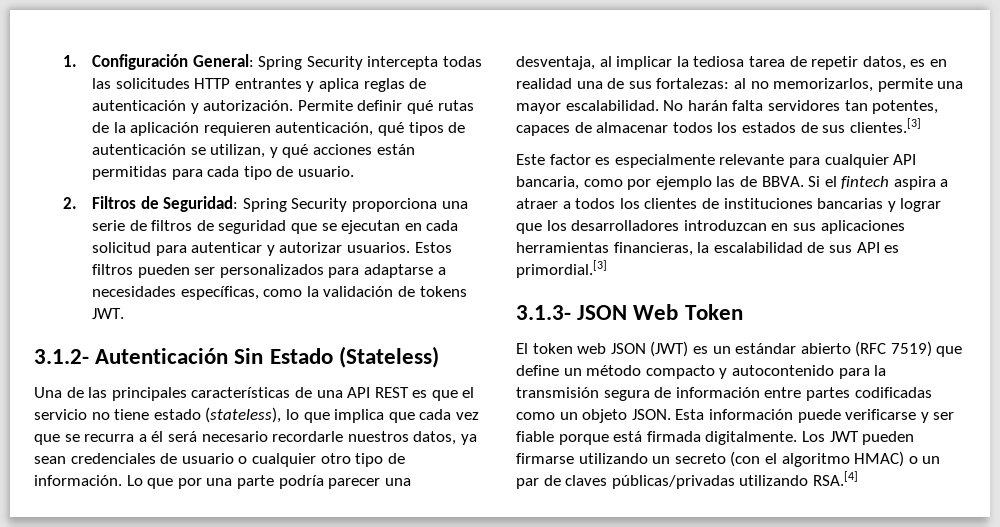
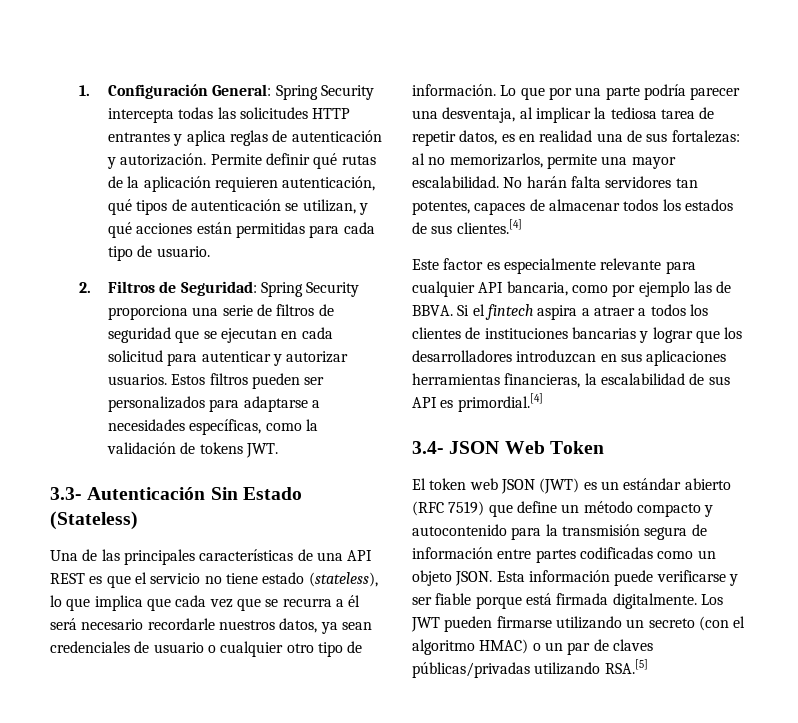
- 3.1.2- Autenticación Sin Estado (Stateless)
+ 3.3- Autenticación Sin Estado (Stateless)
- No harán falta servidores tan potentes, capaces de almacenar todos los estados de sus clientes.[3]
+ No harán falta servidores tan potentes, capaces de almacenar todos los estados de sus clientes.[4]
- Si el fintech aspira a atraer a todos los clientes de instituciones bancarias y lograr que los desarrolladores introduzcan en sus aplicaciones herramientas financieras, la escalabilidad de sus API es primordial.[3]
- 3.1.3- JSON Web Token
+ Si el fintech aspira a atraer a todos los clientes de instituciones bancarias y lograr que los desarrolladores introduzcan en sus aplicaciones herramientas financieras, la escalabilidad de sus API es primordial.[4]
+ 3.4- JSON Web Token
- Los JWT pueden firmarse utilizando un secreto (con el algoritmo HMAC) o un par de claves públicas/privadas utilizando RSA.[4]
+ Los JWT pueden firmarse utilizando un secreto (con el algoritmo HMAC) o un par de claves públicas/privadas utilizando RSA.[5]

